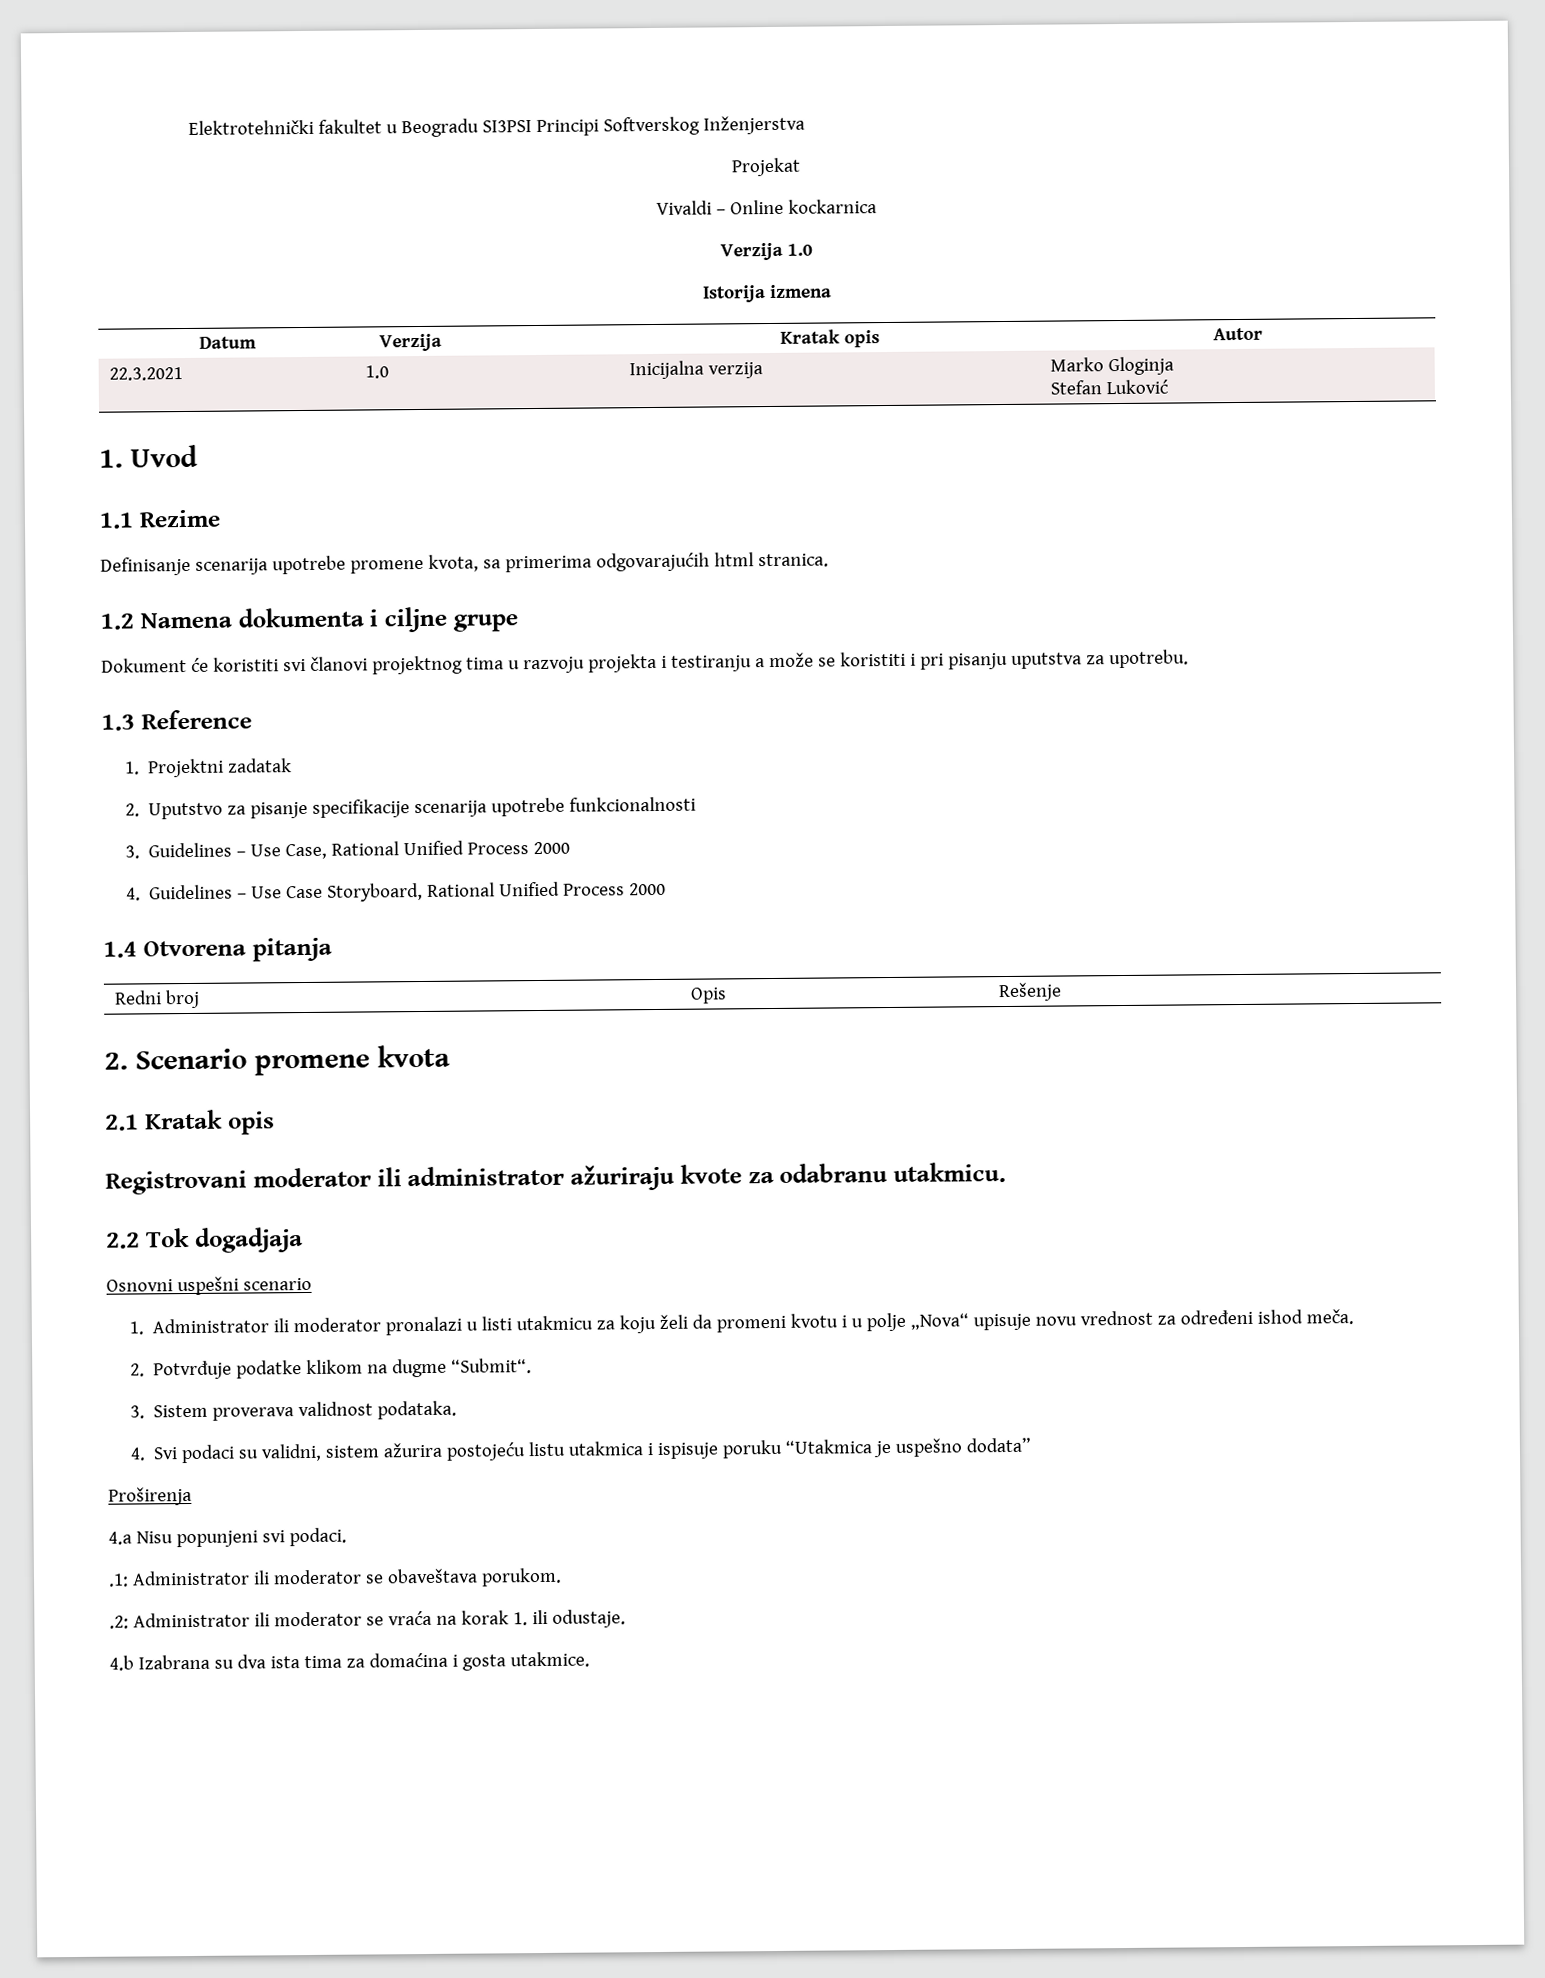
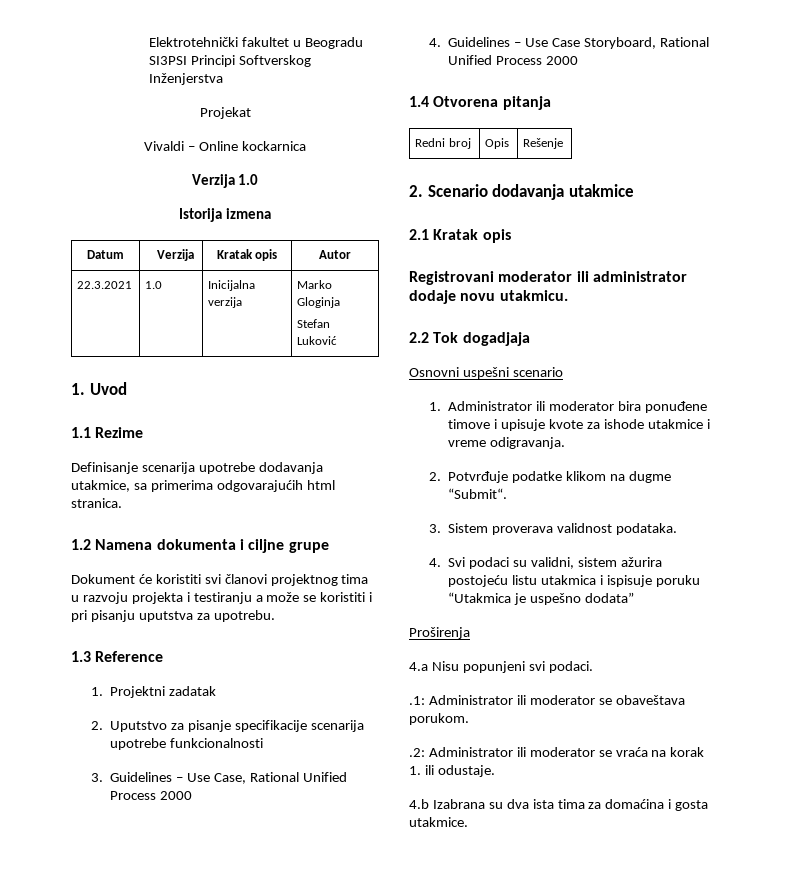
- Definisanje scenarija upotrebe promene kvota, sa primerima odgovarajućih html stranica.
+ Definisanje scenarija upotrebe dodavanja utakmice, sa primerima odgovarajućih html stranica.
- 2. Scenario promene kvota
+ 2. Scenario dodavanja utakmice
- Registrovani moderator ili administrator ažuriraju kvote za odabranu utakmicu.
+ Registrovani moderator ili administrator dodaje novu utakmicu.
- 1. Administrator ili moderator pronalazi u listi utakmicu za koju želi da promeni kvotu i u polje „Nova“ upisuje novu vrednost za određeni ishod meča.
+ 1. Administrator ili moderator bira ponuđene timove i upisuje kvote za ishode utakmice i vreme odigravanja.

